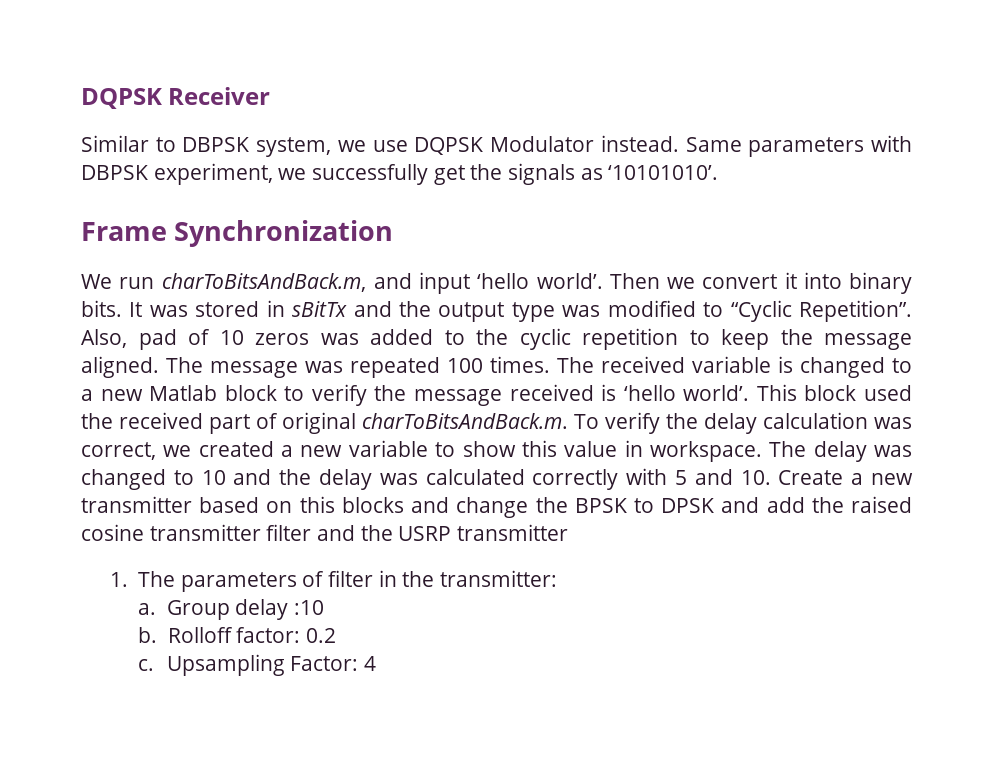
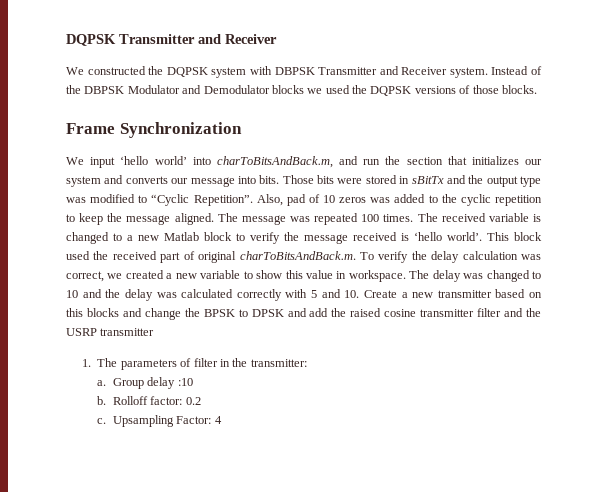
- DQPSK Receiver
+ DQPSK Transmitter and Receiver
- Similar to DBPSK system, we use DQPSK Modulator instead. Same parameters with DBPSK experiment, we successfully get the signals as ‘10101010’.
+ We constructed the DQPSK system with DBPSK Transmitter and Receiver system. Instead of the DBPSK Modulator and Demodulator blocks we used the DQPSK versions of those blocks.
  Frame Synchronization
- We run charToBitsAndBack.m, and input ‘hello world’. Then we convert it into binary bits. It was stored in sBitTx and the output type was modified to “Cyclic Repetition”.
+ We input ‘hello world’ into charToBitsAndBack.m, and run the section that initializes our system and converts our message into bits. Those bits were stored in sBitTx and the output type was modified to “Cyclic Repetition”.

